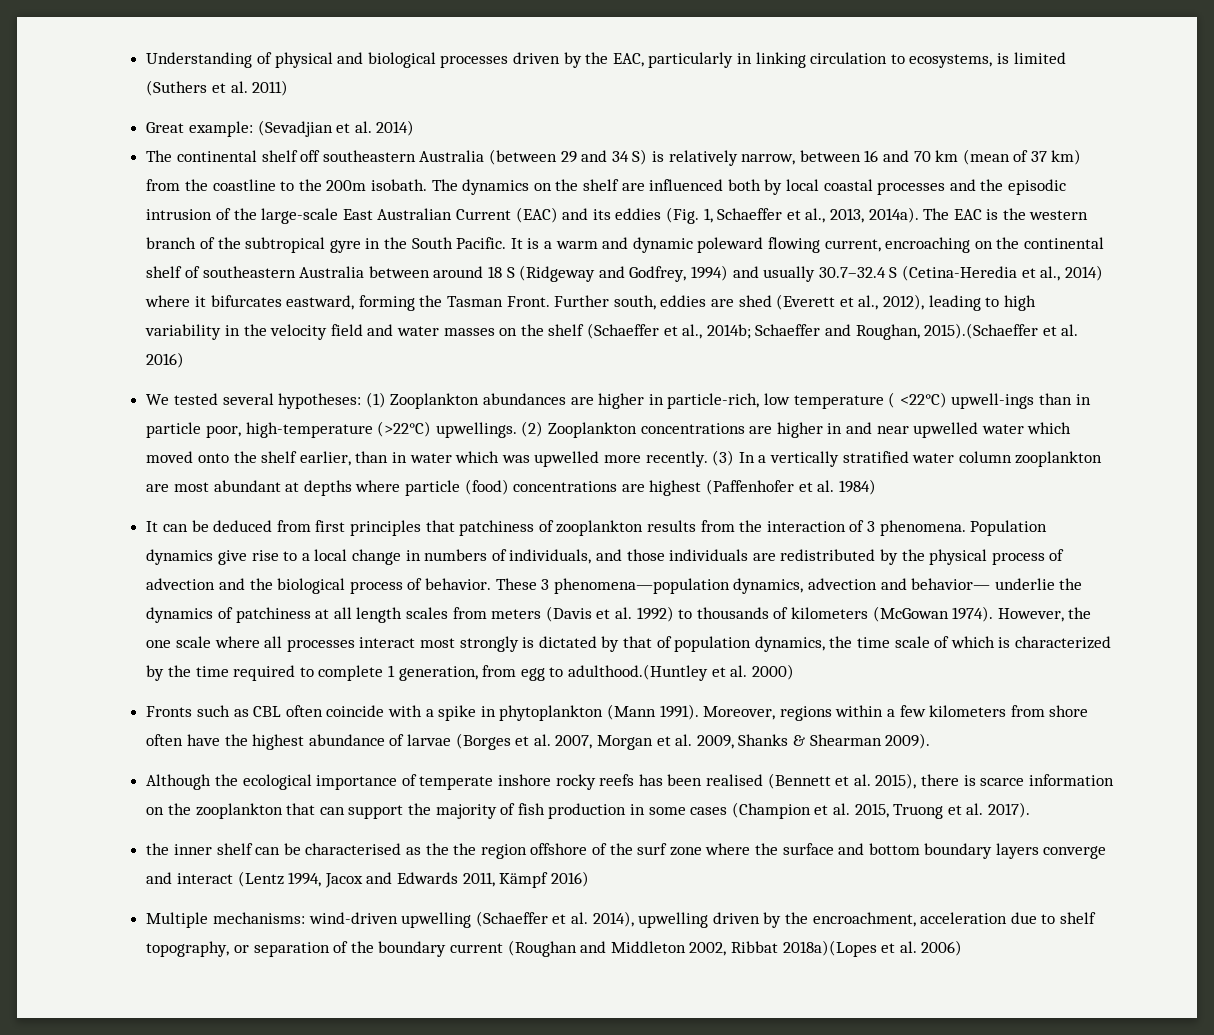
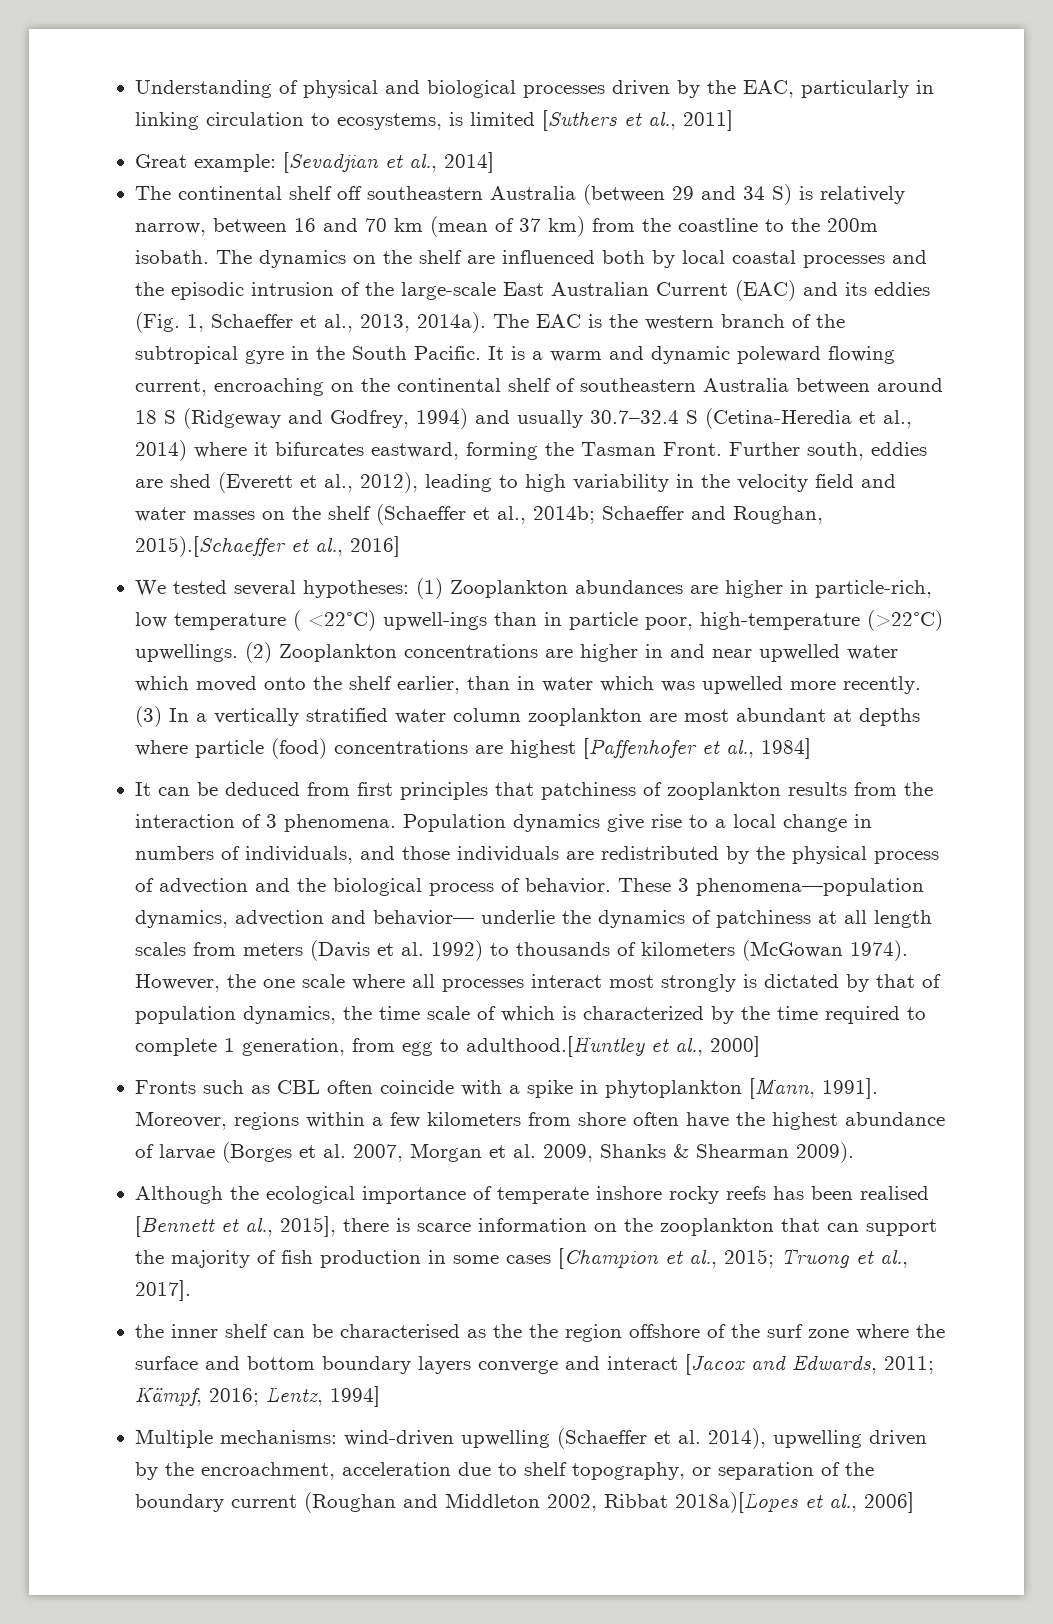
- Understanding of physical and biological processes driven by the EAC, particularly in linking circulation to ecosystems, is limited (Suthers et al. 2011)
- Great example: (Sevadjian et al. 2014)
+ Understanding of physical and biological processes driven by the EAC, particularly in linking circulation to ecosystems, is limited [Suthers et al., 2011]
+ Great example: [Sevadjian et al., 2014]
- Further south, eddies are shed (Everett et al., 2012), leading to high variability in the velocity field and water masses on the shelf (Schaeffer et al., 2014b; Schaeffer and Roughan, 2015).(Schaeffer et al. 2016)
+ Further south, eddies are shed (Everett et al., 2012), leading to high variability in the velocity field and water masses on the shelf (Schaeffer et al., 2014b; Schaeffer and Roughan, 2015).[Schaeffer et al., 2016]
- (3) In a vertically stratified water column zooplankton are most abundant at depths where particle (food) concentrations are highest (Paffenhofer et al. 1984)
+ (3) In a vertically stratified water column zooplankton are most abundant at depths where particle (food) concentrations are highest [Paffenhofer et al., 1984]
- However, the one scale where all processes interact most strongly is dictated by that of population dynamics, the time scale of which is characterized by the time required to complete 1 generation, from egg to adulthood.(Huntley et al. 2000)
+ However, the one scale where all processes interact most strongly is dictated by that of population dynamics, the time scale of which is characterized by the time required to complete 1 generation, from egg to adulthood.[Huntley et al., 2000]
- Fronts such as CBL often coincide with a spike in phytoplankton (Mann 1991).
+ Fronts such as CBL often coincide with a spike in phytoplankton [Mann, 1991].
- Although the ecological importance of temperate inshore rocky reefs has been realised (Bennett et al. 2015), there is scarce information on the zooplankton that can support the majority of fish production in some cases (Champion et al. 2015, Truong et al. 2017).
+ Although the ecological importance of temperate inshore rocky reefs has been realised [Bennett et al., 2015], there is scarce information on the zooplankton that can support the majority of fish production in some cases [Champion et al., 2015; Truong et al., 2017].
- the inner shelf can be characterised as the the region offshore of the surf zone where the surface and bottom boundary layers converge and interact (Lentz 1994, Jacox and Edwards 2011, Kämpf 2016)
+ the inner shelf can be characterised as the the region offshore of the surf zone where the surface and bottom boundary layers converge and interact [Jacox and Edwards, 2011; Kämpf, 2016; Lentz, 1994]
- Multiple mechanisms: wind-driven upwelling (Schaeffer et al. 2014), upwelling driven by the encroachment, acceleration due to shelf topography, or separation of the boundary current (Roughan and Middleton 2002, Ribbat 2018a)(Lopes et al. 2006)
+ Multiple mechanisms: wind-driven upwelling (Schaeffer et al. 2014), upwelling driven by the encroachment, acceleration due to shelf topography, or separation of the boundary current (Roughan and Middleton 2002, Ribbat 2018a)[Lopes et al., 2006]

